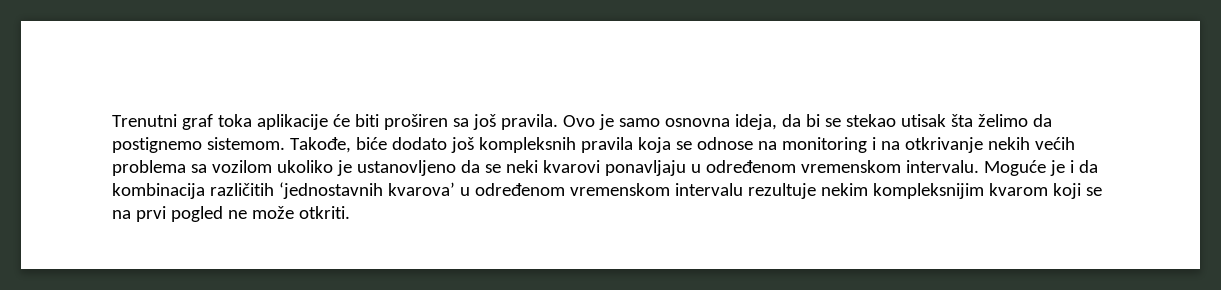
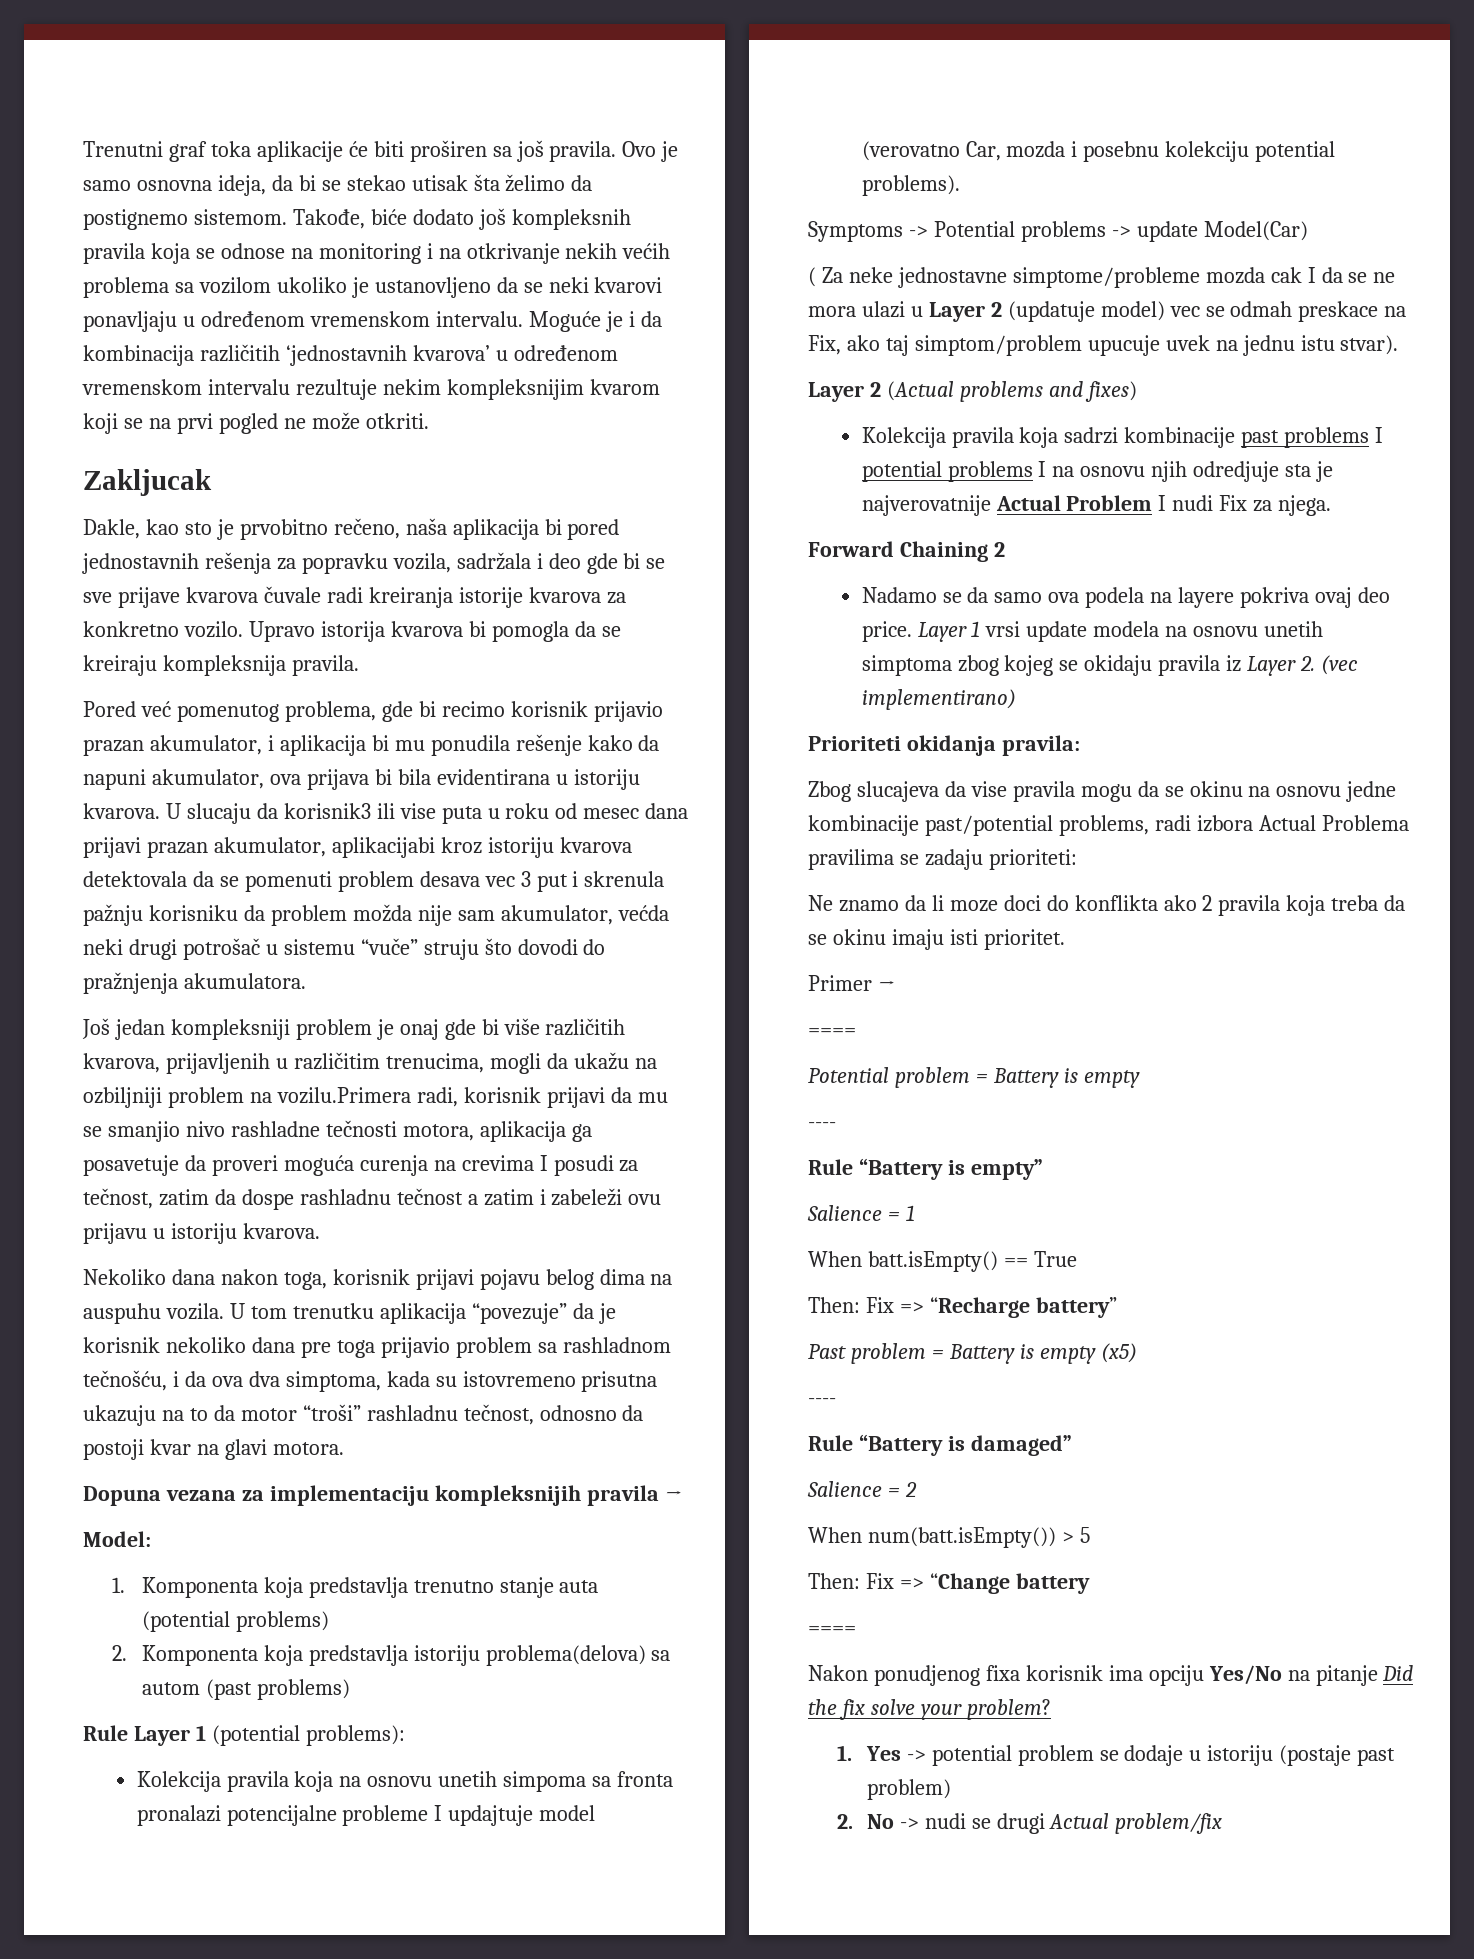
+ Zakljucak
+ Dakle, kao sto je prvobitno rečeno, naša aplikacija bi pored jednostavnih rešenja za popravku vozila, sadržala i deo gde bi se sve prijave kvarova čuvale radi kreiranja istorije kvarova za konkretno vozilo. Upravo istorija kvarova bi pomogla da se kreiraju kompleksnija pravila.
+ Pored već pomenutog problema, gde bi recimo korisnik prijavio prazan akumulator, i aplikacija bi mu ponudila rešenje kako da napuni akumulator, ova prijava bi bila evidentirana u istoriju kvarova. U slucaju da korisnik3 ili vise puta u roku od mesec dana prijavi prazan akumulator, aplikacijabi kroz istoriju kvarova detektovala da se pomenuti problem desava vec 3 put i skrenula pažnju korisniku da problem možda nije sam akumulator, većda neki drugi potrošač u sistemu “vuče” struju što dovodi do pražnjenja akumulatora.
+ Još jedan kompleksniji problem je onaj gde bi više različitih kvarova, prijavljenih u različitim trenucima, mogli da ukažu na ozbiljniji problem na vozilu.Primera radi, korisnik prijavi da mu se smanjio nivo rashladne tečnosti motora, aplikacija ga posavetuje da proveri moguća curenja na crevima I posudi za tečnost, zatim da dospe rashladnu tečnost a zatim i zabeleži ovu prijavu u istoriju kvarova.
+ Nekoliko dana nakon toga, korisnik prijavi pojavu belog dima na auspuhu vozila. U tom trenutku aplikacija “povezuje” da je korisnik nekoliko dana pre toga prijavio problem sa rashladnom tečnošću, i da ova dva simptoma, kada su istovremeno prisutna ukazuju na to da motor “troši” rashladnu tečnost, odnosno da postoji kvar na glavi motora.
+ Dopuna vezana za implementaciju kompleksnijih pravila →
+ Model:
+ 1. Komponenta koja predstavlja trenutno stanje auta (potential problems)
+ 2. Komponenta koja predstavlja istoriju problema(delova) sa autom (past problems)
+ Rule Layer 1 (potential problems):
+ Kolekcija pravila koja na osnovu unetih simpoma sa fronta pronalazi potencijalne probleme I updajtuje model (verovatno Car, mozda i posebnu kolekciju potential problems).
+ Symptoms -> Potential problems -> update Model(Car)
+ ( Za neke jednostavne simptome/probleme mozda cak I da se ne mora ulazi u Layer 2 (updatuje model) vec se odmah preskace na Fix, ako taj simptom/problem upucuje uvek na jednu istu stvar).
+ Layer 2 (Actual problems and fixes)
+ Kolekcija pravila koja sadrzi kombinacije past problems I potential problems I na osnovu njih odredjuje sta je najverovatnije Actual Problem I nudi Fix za njega.
+ Forward Chaining 2
+ Nadamo se da samo ova podela na layere pokriva ovaj deo price. Layer 1 vrsi update modela na osnovu unetih simptoma zbog kojeg se okidaju pravila iz Layer 2. (vec implementirano)
+ Prioriteti okidanja pravila:
+ Zbog slucajeva da vise pravila mogu da se okinu na osnovu jedne kombinacije past/potential problems, radi izbora Actual Problema pravilima se zadaju prioriteti:
+ Ne znamo da li moze doci do konflikta ako 2 pravila koja treba da se okinu imaju isti prioritet.
+ Primer →
+ ====
+ Potential problem = Battery is empty
+ ----
+ Rule “Battery is empty”
+ Salience = 1
+ When batt.isEmpty() == True
+ Then: Fix => “Recharge battery”
+ Past problem = Battery is empty (x5)
+ ----
+ Rule “Battery is damaged”
+ Salience = 2
+ When num(batt.isEmpty()) > 5
+ Then: Fix => “Change battery
+ ====
+ Nakon ponudjenog fixa korisnik ima opciju Yes/No na pitanje Did the fix solve your problem?
+ 1. Yes -> potential problem se dodaje u istoriju (postaje past problem)
+ 2. No -> nudi se drugi Actual problem/fix

